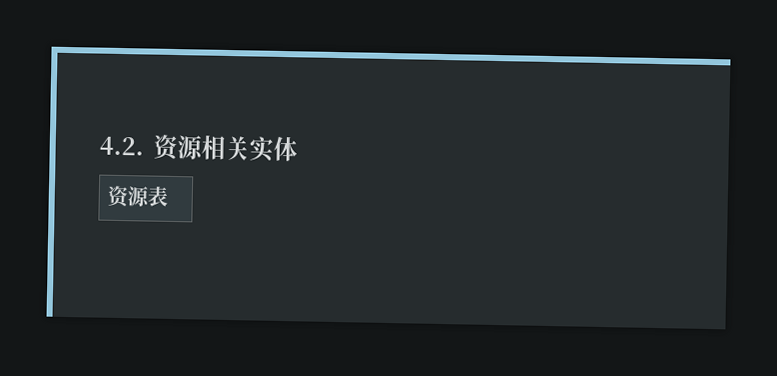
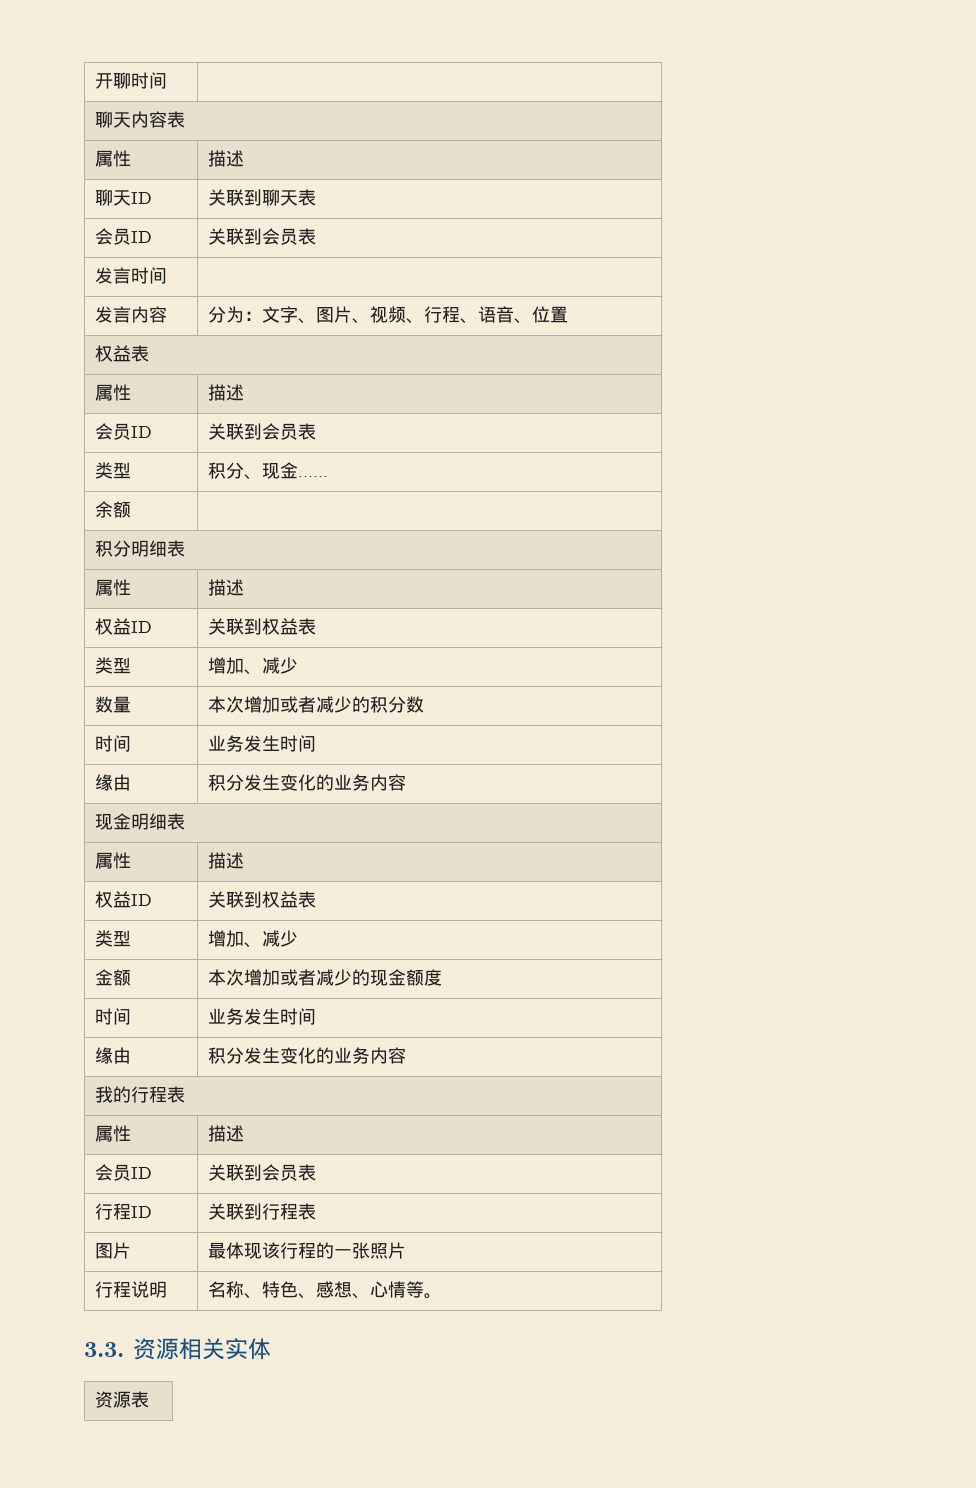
- 4.2.资源相关实体
+ 开聊时间 |
+ 聊天内容表
+ 属性 | 描述
+ 聊天ID | 关联到聊天表
+ 会员ID | 关联到会员表
+ 发言时间 |
+ 发言内容 | 分为：文字、图片、视频、行程、语音、位置
+ 权益表
+ 属性 | 描述
+ 会员ID | 关联到会员表
+ 类型 | 积分、现金……
+ 余额 |
+ 积分明细表
+ 属性 | 描述
+ 权益ID | 关联到权益表
+ 类型 | 增加、减少
+ 数量 | 本次增加或者减少的积分数
+ 时间 | 业务发生时间
+ 缘由 | 积分发生变化的业务内容
+ 现金明细表
+ 属性 | 描述
+ 权益ID | 关联到权益表
+ 类型 | 增加、减少
+ 金额 | 本次增加或者减少的现金额度
+ 时间 | 业务发生时间
+ 缘由 | 积分发生变化的业务内容
+ 我的行程表
+ 属性 | 描述
+ 会员ID | 关联到会员表
+ 行程ID | 关联到行程表
+ 图片 | 最体现该行程的一张照片
+ 行程说明 | 名称、特色、感想、心情等。
+ 3.3.资源相关实体

